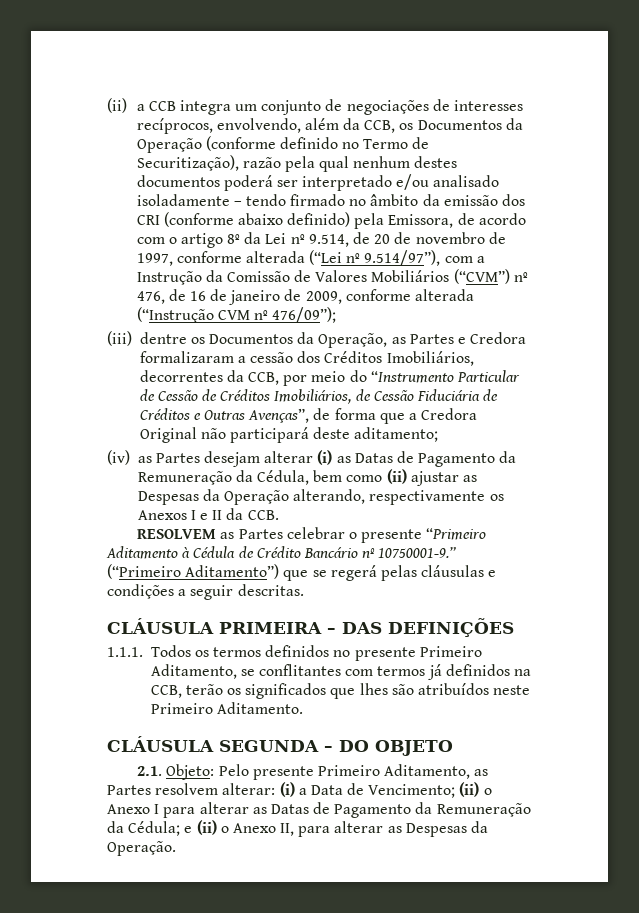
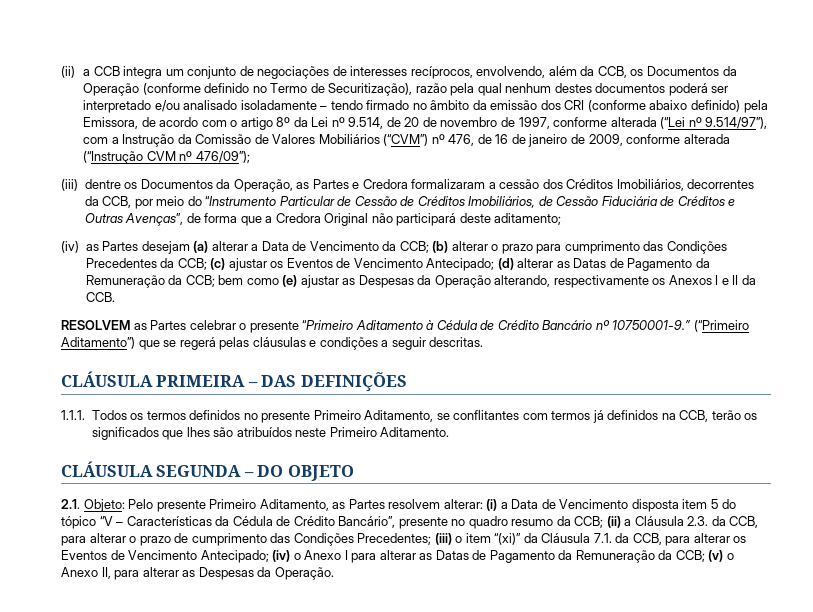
- (iv) as Partes desejam alterar (i) as Datas de Pagamento da Remuneração da Cédula, bem como (ii) ajustar as Despesas da Operação alterando, respectivamente os Anexos I e II da CCB.
+ (iv) as Partes desejam (a) alterar a Data de Vencimento da CCB; (b) alterar o prazo para cumprimento das Condições Precedentes da CCB; (c) ajustar os Eventos de Vencimento Antecipado; (d) alterar as Datas de Pagamento da Remuneração da CCB; bem como (e) ajustar as Despesas da Operação alterando, respectivamente os Anexos I e II da CCB.
- 2.1. Objeto: Pelo presente Primeiro Aditamento, as Partes resolvem alterar: (i) a Data de Vencimento; (ii) o Anexo I para alterar as Datas de Pagamento da Remuneração da Cédula; e (ii) o Anexo II, para alterar as Despesas da Operação.
+ 2.1. Objeto: Pelo presente Primeiro Aditamento, as Partes resolvem alterar: (i) a Data de Vencimento disposta item 5 do tópico “V – Características da Cédula de Crédito Bancário”, presente no quadro resumo da CCB; (ii) a Cláusula 2.3. da CCB, para alterar o prazo de cumprimento das Condições Precedentes; (iii) o item “(xi)” da Cláusula 7.1. da CCB, para alterar os Eventos de Vencimento Antecipado; (iv) o Anexo I para alterar as Datas de Pagamento da Remuneração da CCB; (v) o Anexo II, para alterar as Despesas da Operação.

